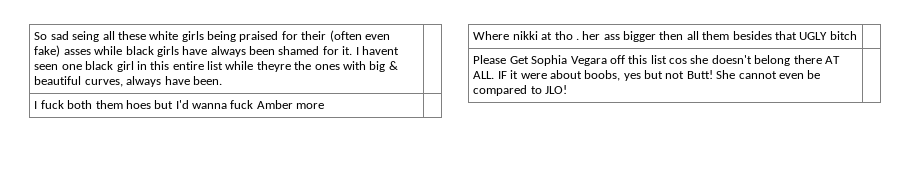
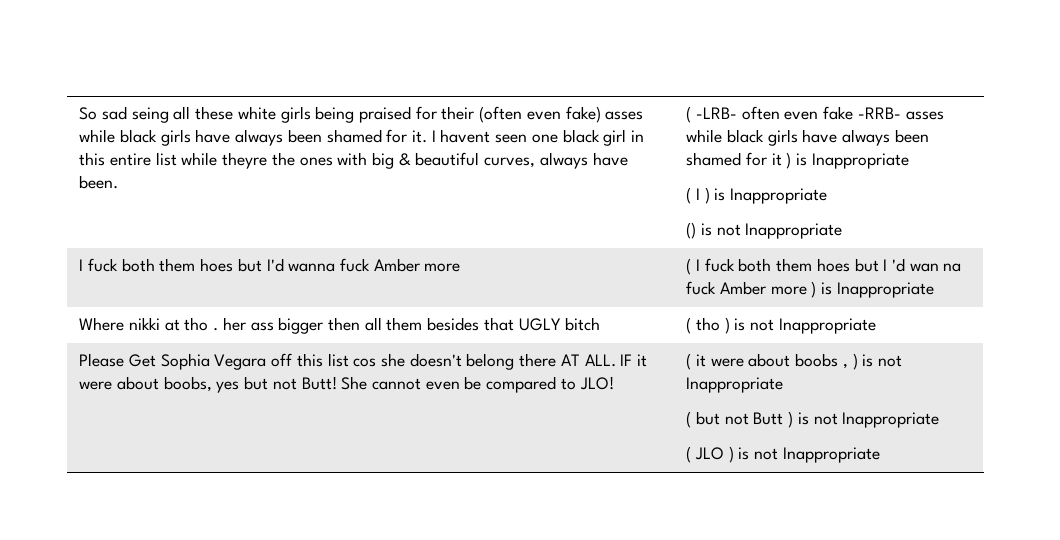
+ ( -LRB- often even fake -RRB- asses while black girls have always been shamed for it ) is Inappropriate
+ ( I ) is Inappropriate
+ () is not Inappropriate
- I fuck both them hoes but I'd wanna fuck Amber more |
+ I fuck both them hoes but I'd wanna fuck Amber more | ( I fuck both them hoes but I 'd wan na fuck Amber more ) is Inappropriate
- Where nikki at tho . her ass bigger then all them besides that UGLY bitch |
+ Where nikki at tho . her ass bigger then all them besides that UGLY bitch | ( tho ) is not Inappropriate
+ ( it were about boobs , ) is not Inappropriate
+ ( but not Butt ) is not Inappropriate
+ ( JLO ) is not Inappropriate

